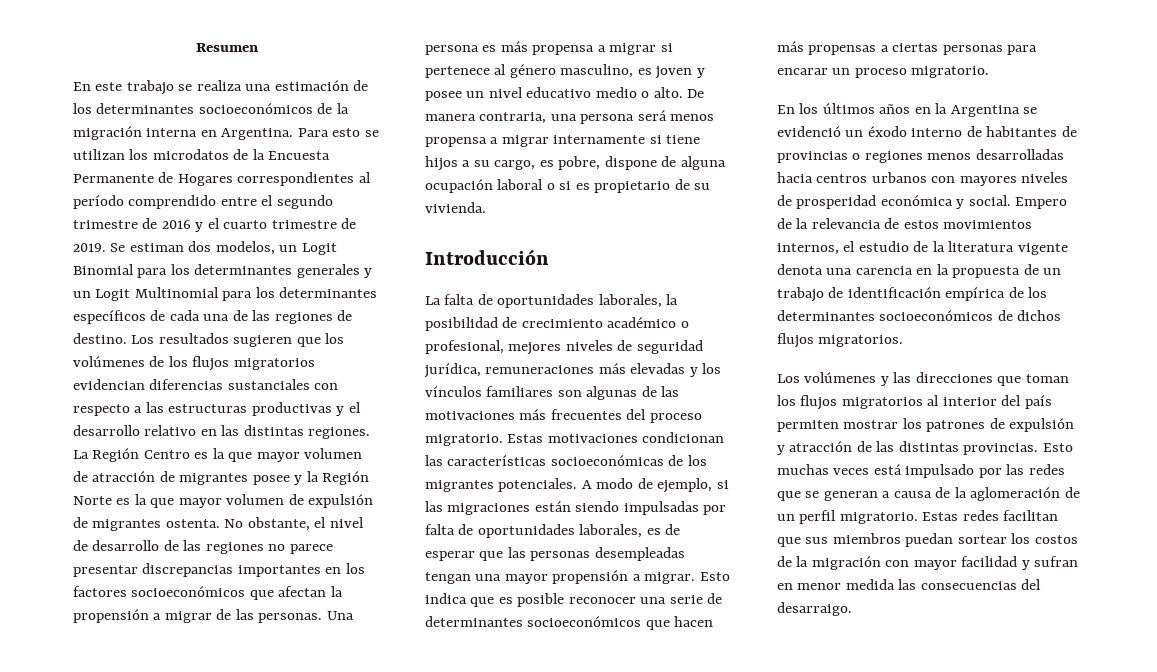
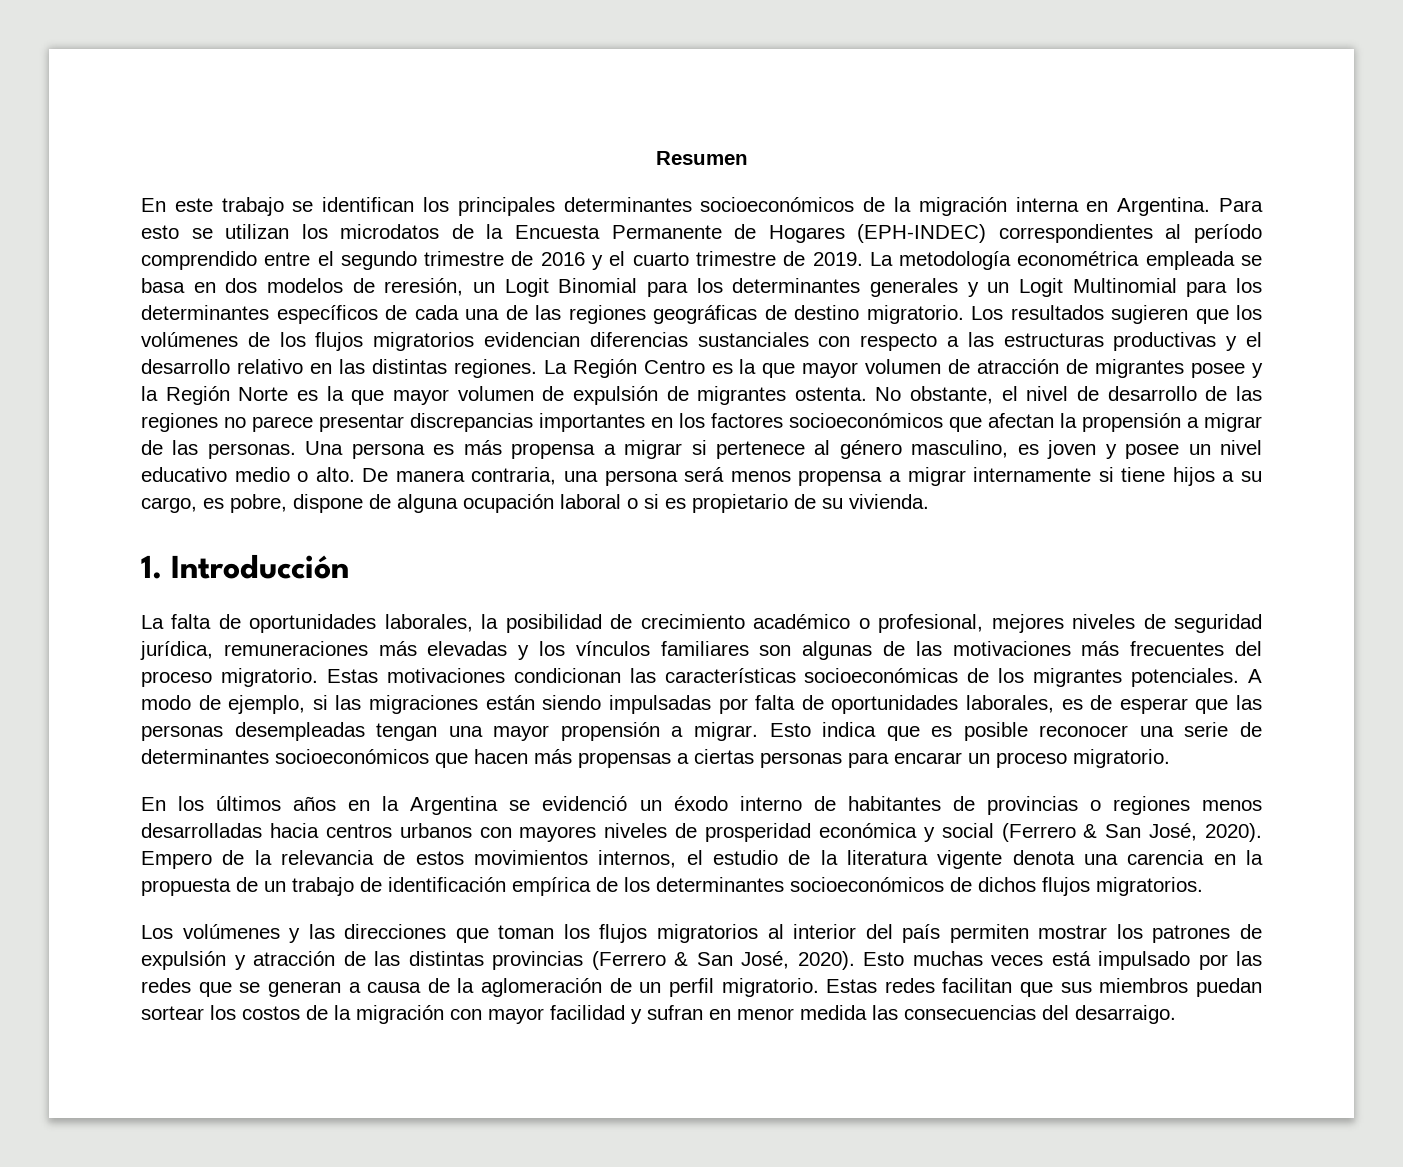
- En este trabajo se realiza una estimación de los determinantes socioeconómicos de la migración interna en Argentina.
+ En este trabajo se identifican los principales determinantes socioeconómicos de la migración interna en Argentina.
- Para esto se utilizan los microdatos de la Encuesta Permanente de Hogares correspondientes al período comprendido entre el segundo trimestre de 2016 y el cuarto trimestre de 2019.
+ Para esto se utilizan los microdatos de la Encuesta Permanente de Hogares (EPH-INDEC) correspondientes al período comprendido entre el segundo trimestre de 2016 y el cuarto trimestre de 2019.
- Se estiman dos modelos, un Logit Binomial para los determinantes generales y un Logit Multinomial para los determinantes específicos de cada una de las regiones de destino.
+ La metodología econométrica empleada se basa en dos modelos de reresión, un Logit Binomial para los determinantes generales y un Logit Multinomial para los determinantes específicos de cada una de las regiones geográficas de destino migratorio.
- Introducción
+ 1. Introducción
- En los últimos años en la Argentina se evidenció un éxodo interno de habitantes de provincias o regiones menos desarrolladas hacia centros urbanos con mayores niveles de prosperidad económica y social.
+ En los últimos años en la Argentina se evidenció un éxodo interno de habitantes de provincias o regiones menos desarrolladas hacia centros urbanos con mayores niveles de prosperidad económica y social (Ferrero & San José, 2020).
- Los volúmenes y las direcciones que toman los flujos migratorios al interior del país permiten mostrar los patrones de expulsión y atracción de las distintas provincias.
+ Los volúmenes y las direcciones que toman los flujos migratorios al interior del país permiten mostrar los patrones de expulsión y atracción de las distintas provincias (Ferrero & San José, 2020).

